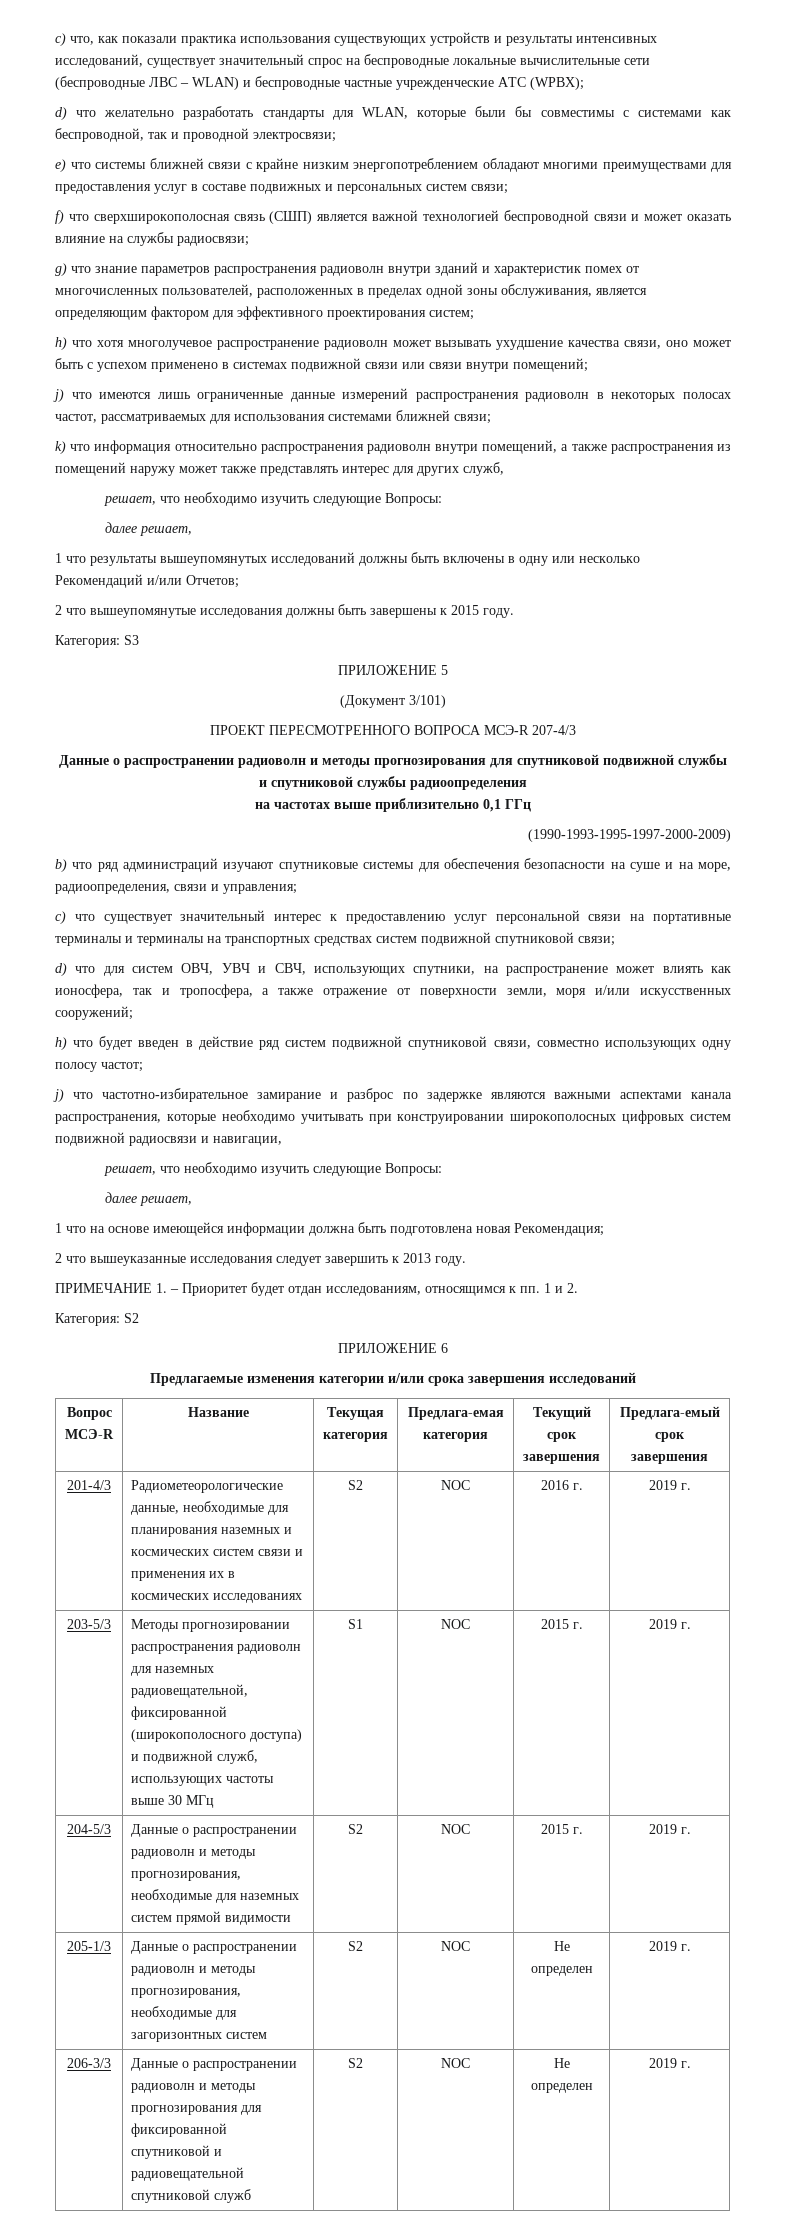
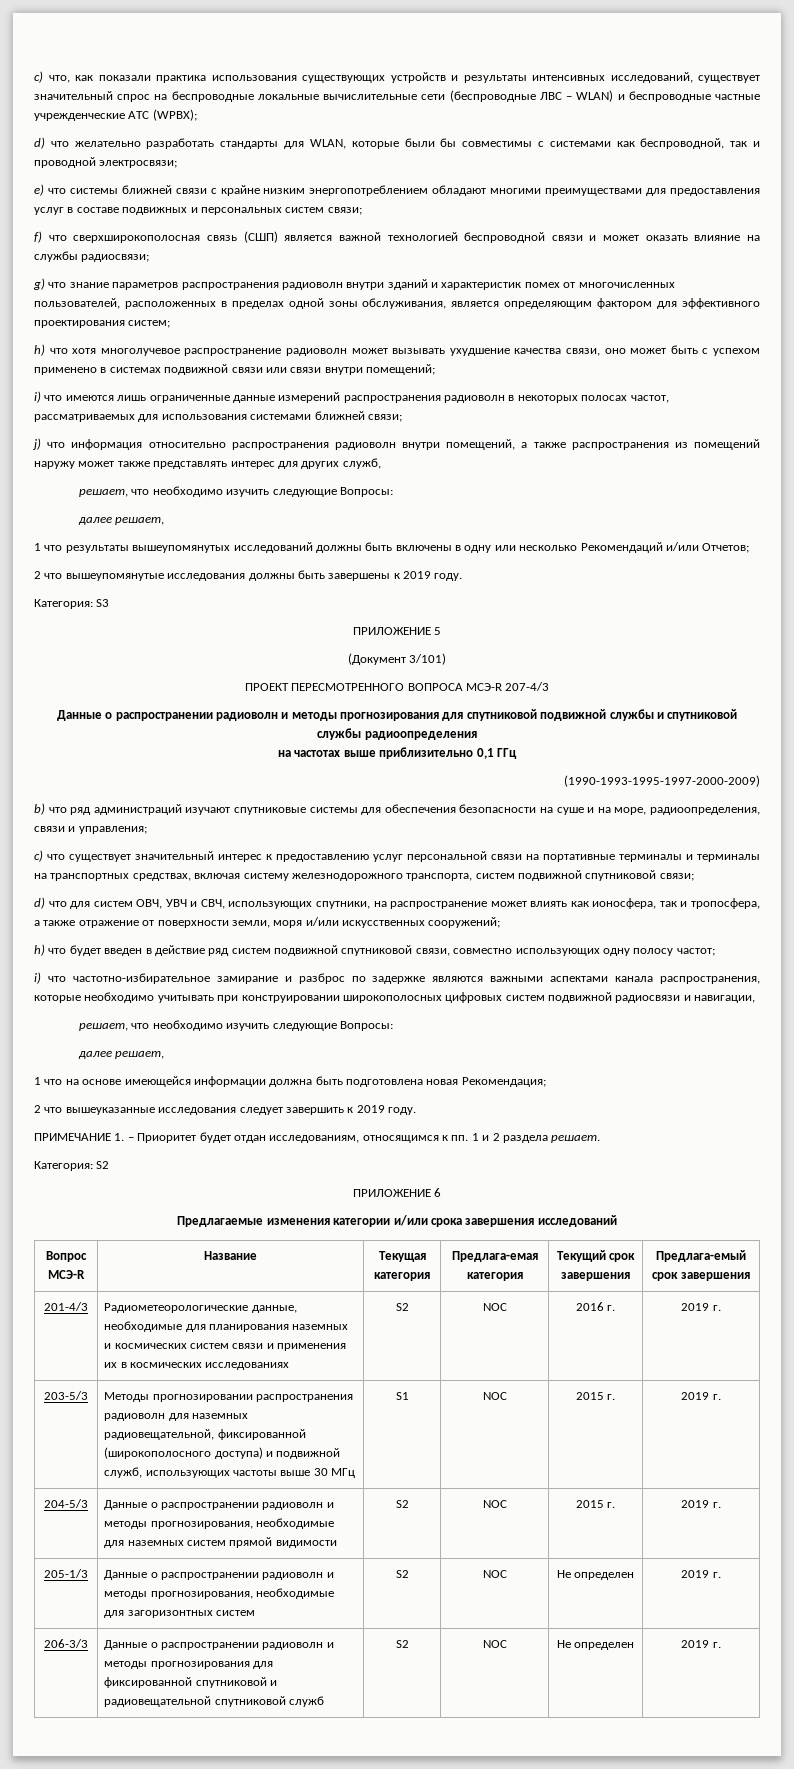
- j) что имеются лишь ограниченные данные измерений распространения радиоволн в некоторых полосах частот, рассматриваемых для использования системами ближней связи;
+ i) что имеются лишь ограниченные данные измерений распространения радиоволн в некоторых полосах частот, рассматриваемых для использования системами ближней связи;
- k) что информация относительно распространения радиоволн внутри помещений, а также распространения из помещений наружу может также представлять интерес для других служб,
+ j) что информация относительно распространения радиоволн внутри помещений, а также распространения из помещений наружу может также представлять интерес для других служб,
- 2 что вышеупомянутые исследования должны быть завершены к 2015 году.
+ 2 что вышеупомянутые исследования должны быть завершены к 2019 году.
- c) что существует значительный интерес к предоставлению услуг персональной связи на портативные терминалы и терминалы на транспортных средствах систем подвижной спутниковой связи;
+ c) что существует значительный интерес к предоставлению услуг персональной связи на портативные терминалы и терминалы на транспортных средствах, включая систему железнодорожного транспорта, систем подвижной спутниковой связи;
- j) что частотно-избирательное замирание и разброс по задержке являются важными аспектами канала распространения, которые необходимо учитывать при конструировании широкополосных цифровых систем подвижной радиосвязи и навигации,
+ i) что частотно-избирательное замирание и разброс по задержке являются важными аспектами канала распространения, которые необходимо учитывать при конструировании широкополосных цифровых систем подвижной радиосвязи и навигации,
- 2 что вышеуказанные исследования следует завершить к 2013 году.
+ 2 что вышеуказанные исследования следует завершить к 2019 году.
- ПРИМЕЧАНИЕ 1. – Приоритет будет отдан исследованиям, относящимся к пп. 1 и 2.
+ ПРИМЕЧАНИЕ 1. – Приоритет будет отдан исследованиям, относящимся к пп. 1 и 2 раздела решает.

